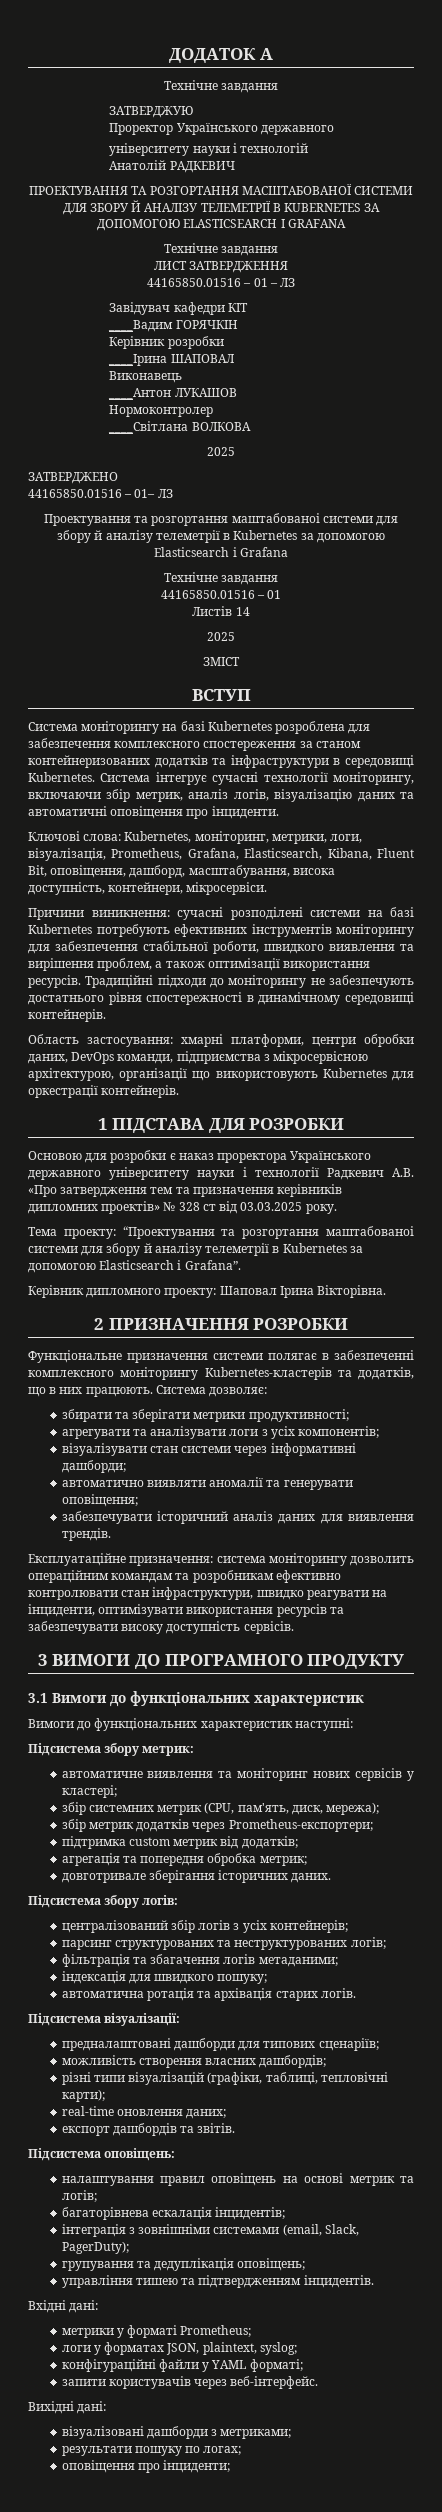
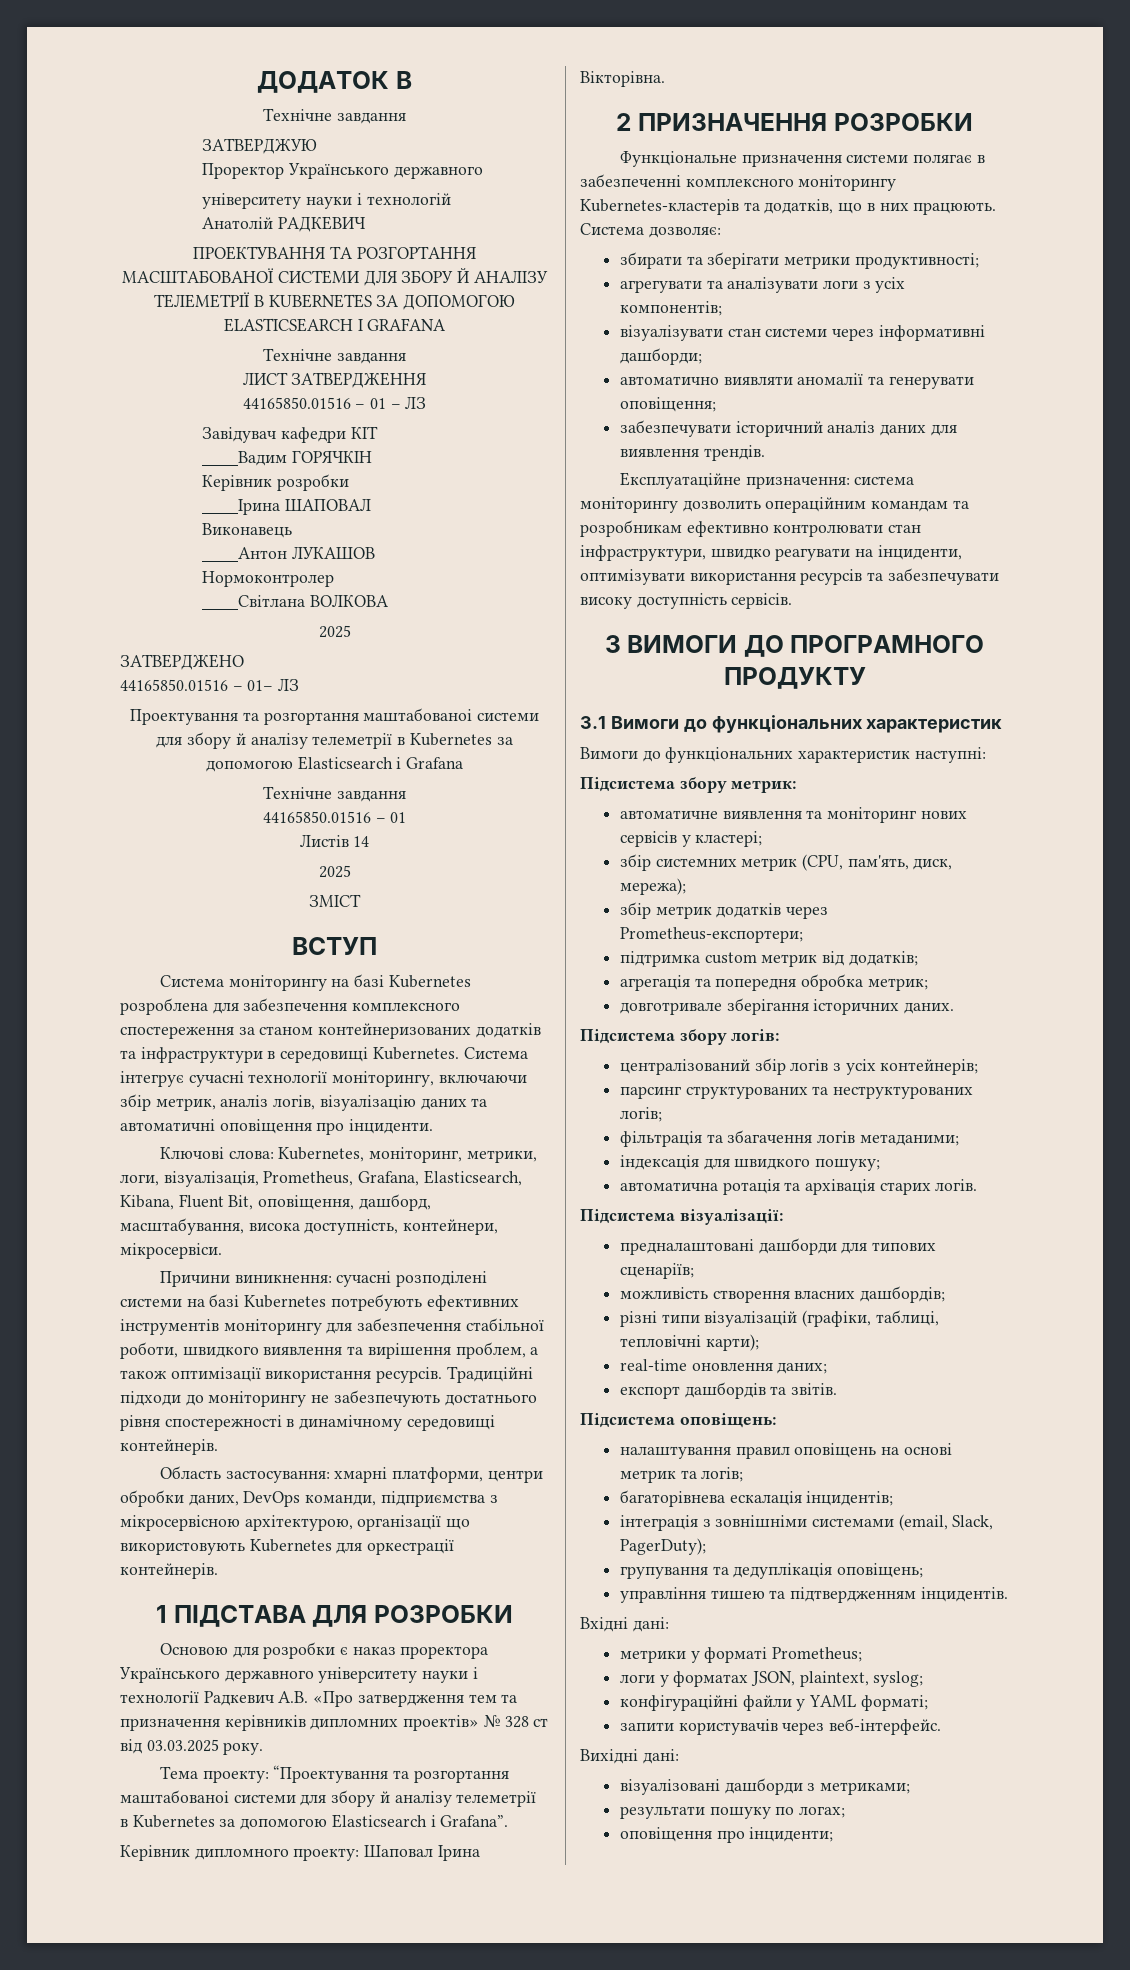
- ДОДАТОК А
+ ДОДАТОК B

